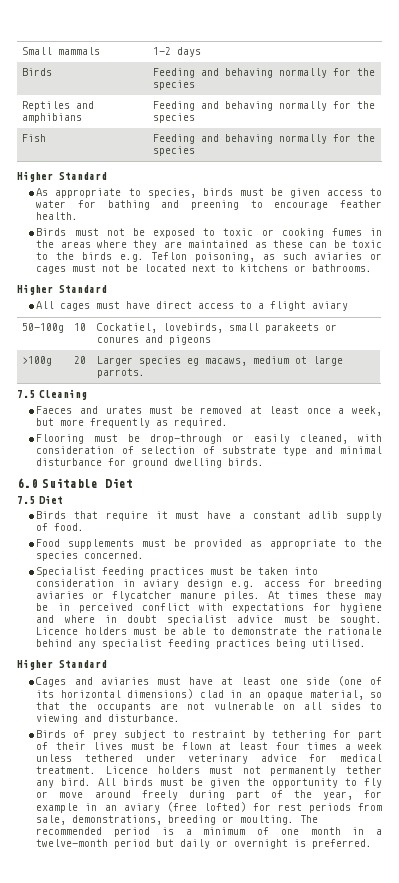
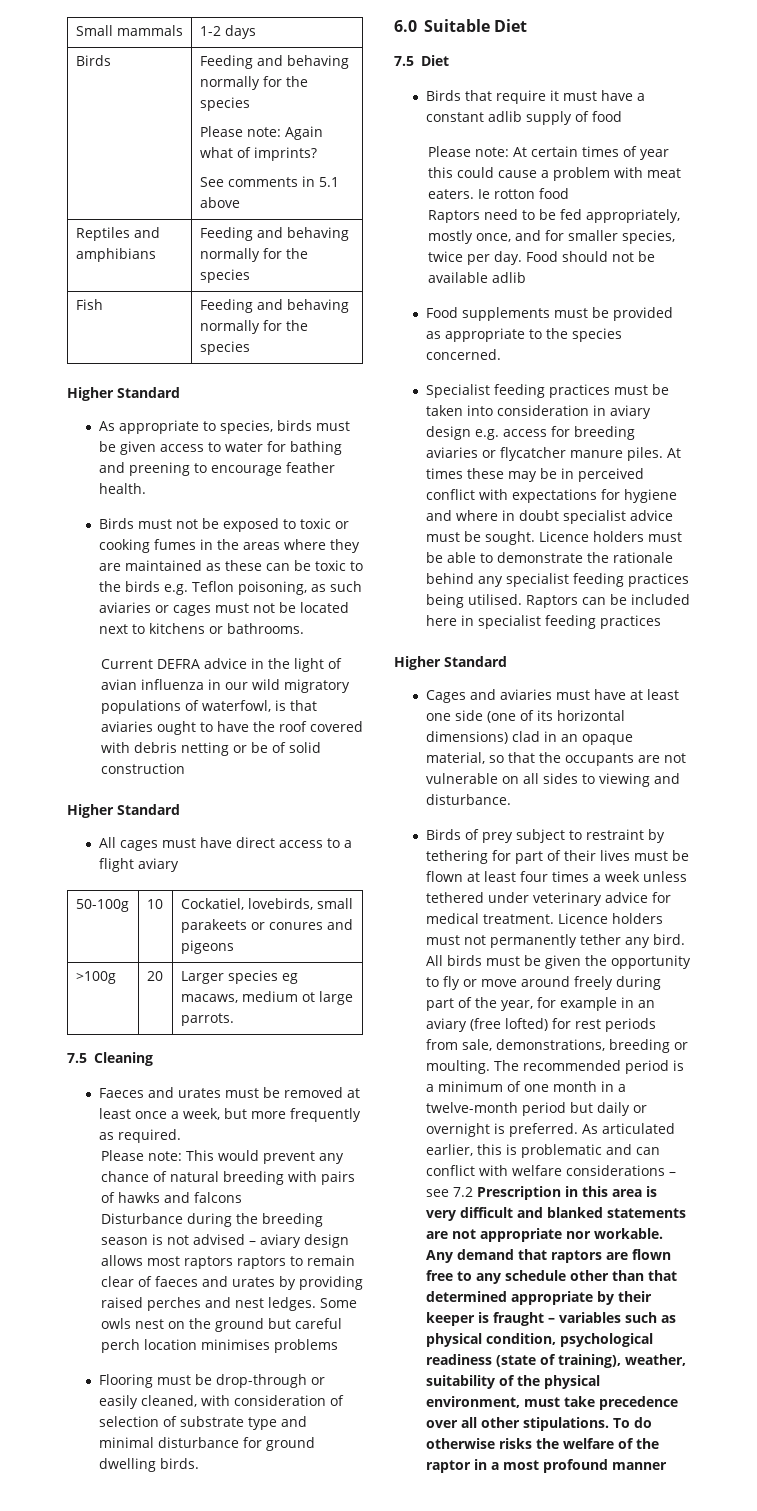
  Birds | Feeding and behaving normally for the species
+ Please note: Again what of imprints?
+ See comments in 5.1 above
+ Current DEFRA advice in the light of avian influenza in our wild migratory populations of waterfowl, is that aviaries ought to have the roof covered with debris netting or be of solid construction
+ Please note: This would prevent any chance of natural breeding with pairs of hawks and falcons
+ Disturbance during the breeding season is not advised – aviary design allows most raptors raptors to remain clear of faeces and urates by providing raised perches and nest ledges. Some owls nest on the ground but careful perch location minimises problems
- Birds that require it must have a constant adlib supply of food.
+ Birds that require it must have a constant adlib supply of food
+ Please note: At certain times of year this could cause a problem with meat eaters. Ie rotton food
+ Raptors need to be fed appropriately, mostly once, and for smaller species, twice per day. Food should not be available adlib
+ Raptors can be included here in specialist feeding practices
+ As articulated earlier, this is problematic and can conflict with welfare considerations – see 7.2 Prescription in this area is very difficult and blanked statements are not appropriate nor workable. Any demand that raptors are flown free to any schedule other than that determined appropriate by their keeper is fraught – variables such as physical condition, psychological readiness (state of training), weather, suitability of the physical environment, must take precedence over all other stipulations. To do otherwise risks the welfare of the raptor in a most profound manner

